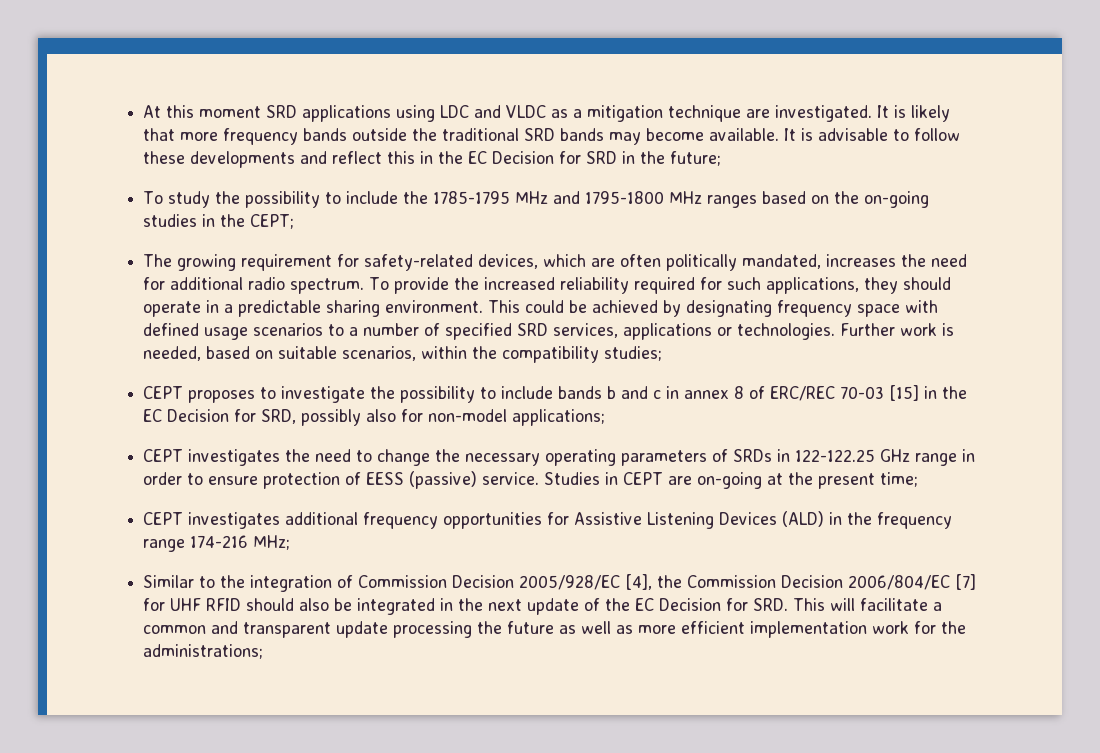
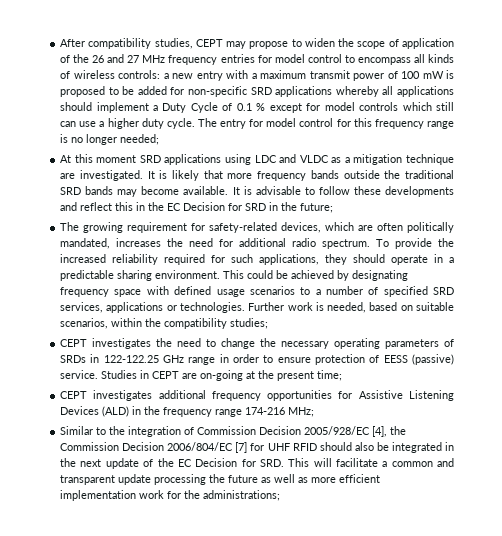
+ After compatibility studies, CEPT may propose to widen the scope of application of the 26 and 27 MHz frequency entries for model control to encompass all kinds of wireless controls: a new entry with a maximum transmit power of 100 mW is proposed to be added for non-specific SRD applications whereby all applications should implement a Duty Cycle of 0.1 % except for model controls which still can use a higher duty cycle. The entry for model control for this frequency range is no longer needed;
- To study the possibility to include the 1785-1795 MHz and 1795-1800 MHz ranges based on the on-going studies in the CEPT;
- CEPT proposes to investigate the possibility to include bands b and c in annex 8 of ERC/REC 70-03 [15] in the EC Decision for SRD, possibly also for non-model applications;

